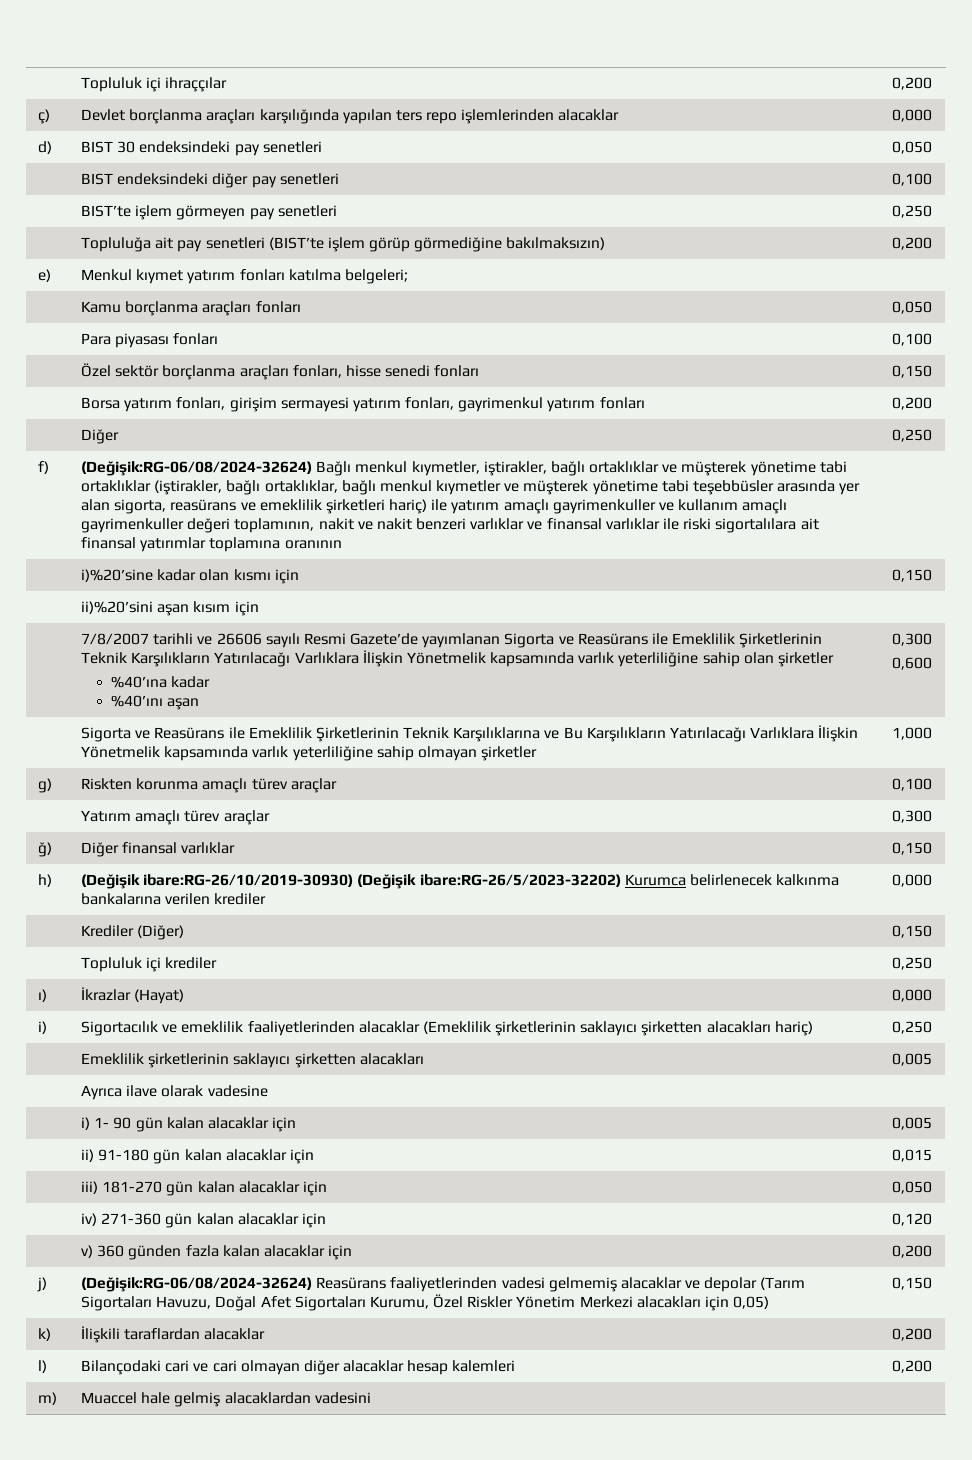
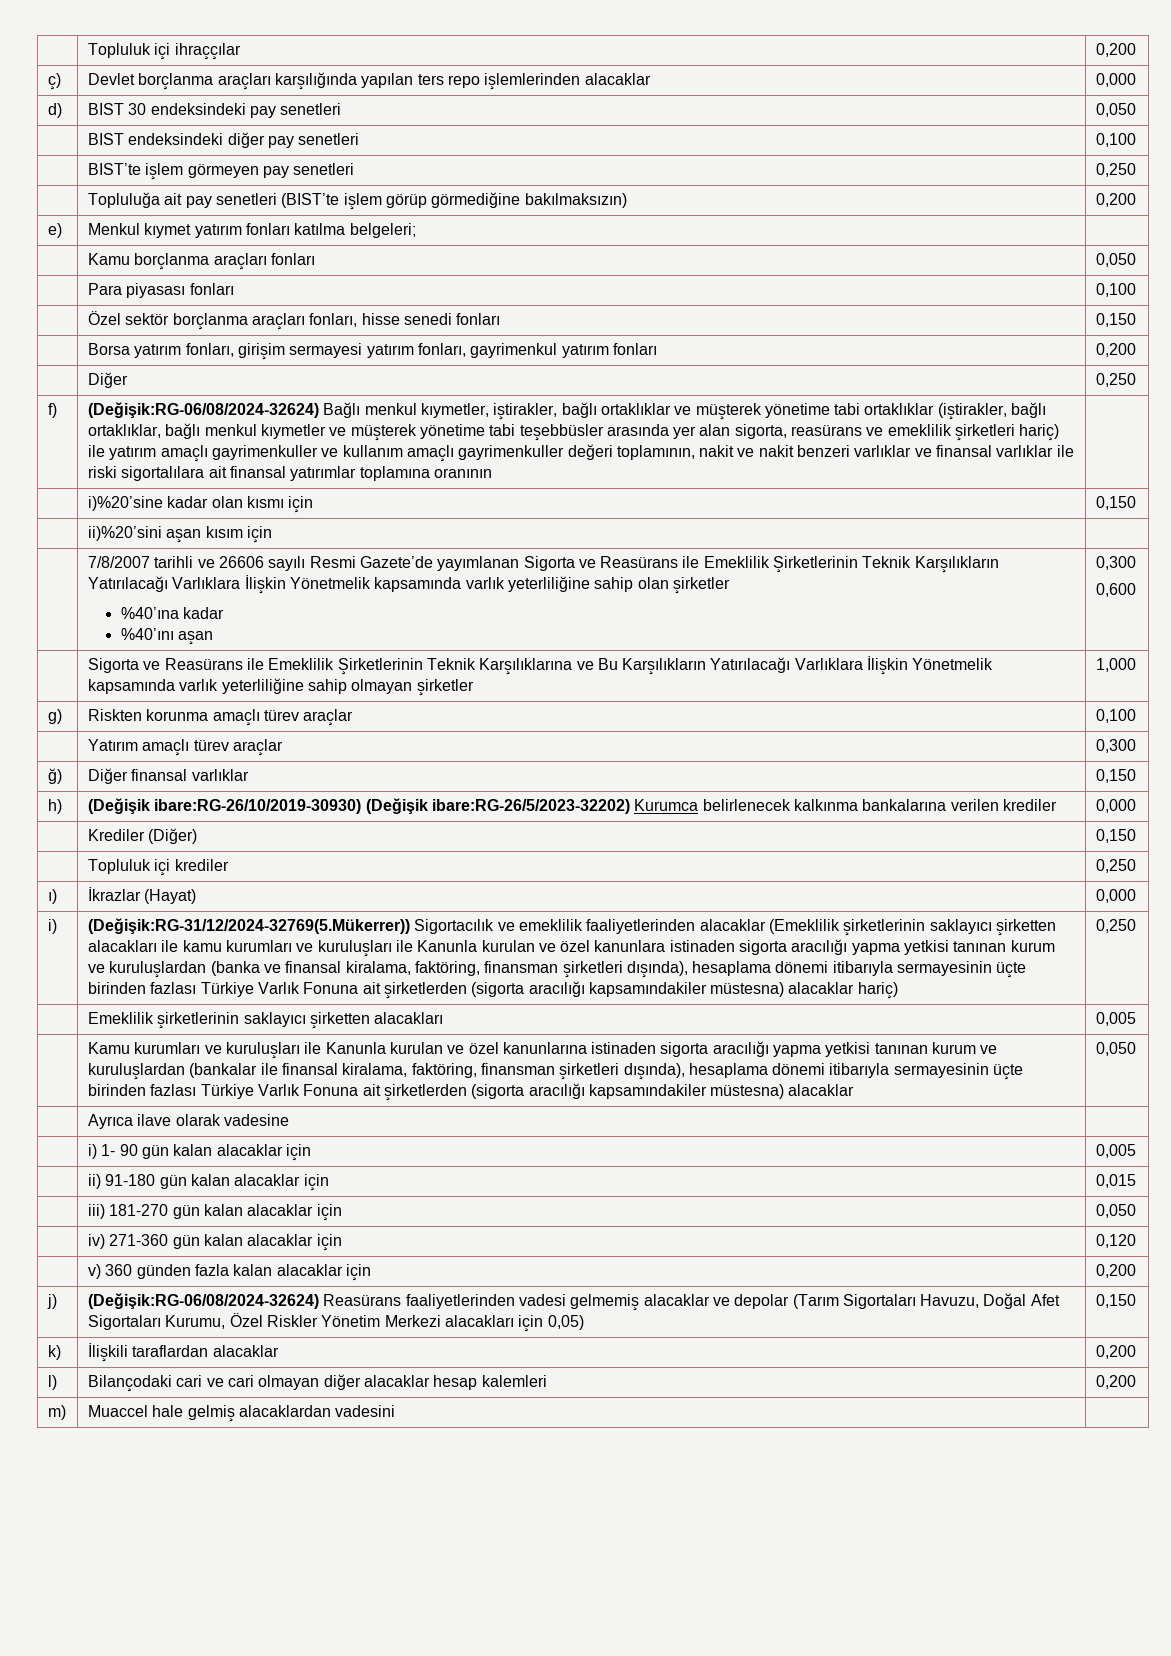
- Sigortacılık ve emeklilik faaliyetlerinden alacaklar (Emeklilik şirketlerinin saklayıcı şirketten alacakları hariç)
+ (Değişik:RG-31/12/2024-32769(5.Mükerrer)) Sigortacılık ve emeklilik faaliyetlerinden alacaklar (Emeklilik şirketlerinin saklayıcı şirketten alacakları ile kamu kurumları ve kuruluşları ile Kanunla kurulan ve özel kanunlara istinaden sigorta aracılığı yapma yetkisi tanınan kurum ve kuruluşlardan (banka ve finansal kiralama, faktöring, finansman şirketleri dışında), hesaplama dönemi itibarıyla sermayesinin üçte birinden fazlası Türkiye Varlık Fonuna ait şirketlerden (sigorta aracılığı kapsamındakiler müstesna) alacaklar hariç)
+ Kamu kurumları ve kuruluşları ile Kanunla kurulan ve özel kanunlarına istinaden sigorta aracılığı yapma yetkisi tanınan kurum ve kuruluşlardan (bankalar ile finansal kiralama, faktöring, finansman şirketleri dışında), hesaplama dönemi itibarıyla sermayesinin üçte birinden fazlası Türkiye Varlık Fonuna ait şirketlerden (sigorta aracılığı kapsamındakiler müstesna) alacaklar | 0,050

